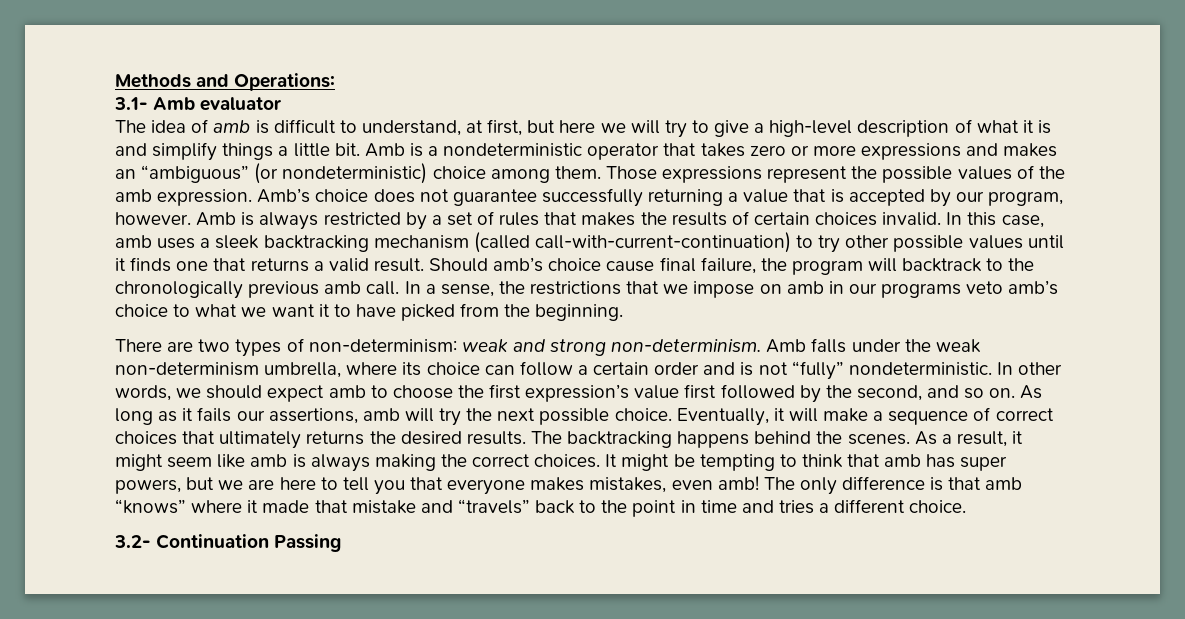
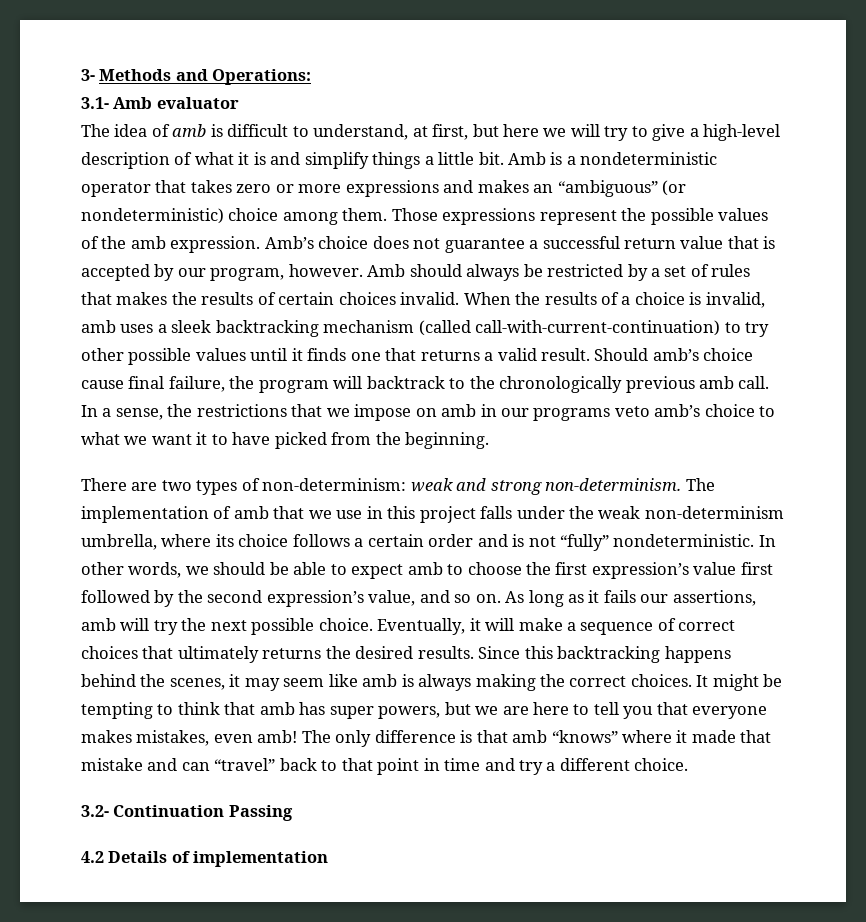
- Methods and Operations:
+ 3- Methods and Operations:
- Amb’s choice does not guarantee successfully returning a value that is accepted by our program, however.
+ Amb’s choice does not guarantee a successful return value that is accepted by our program, however.
- Amb is always restricted by a set of rules that makes the results of certain choices invalid.
+ Amb should always be restricted by a set of rules that makes the results of certain choices invalid.
- In this case, amb uses a sleek backtracking mechanism (called call-with-current-continuation) to try other possible values until it finds one that returns a valid result.
+ When the results of a choice is invalid, amb uses a sleek backtracking mechanism (called call-with-current-continuation) to try other possible values until it finds one that returns a valid result.
- Amb falls under the weak non-determinism umbrella, where its choice can follow a certain order and is not “fully” nondeterministic.
+ The implementation of amb that we use in this project falls under the weak non-determinism umbrella, where its choice follows a certain order and is not “fully” nondeterministic.
- In other words, we should expect amb to choose the first expression’s value first followed by the second, and so on.
+ In other words, we should be able to expect amb to choose the first expression’s value first followed by the second expression’s value, and so on.
- The backtracking happens behind the scenes. As a result, it might seem like amb is always making the correct choices.
+ Since this backtracking happens behind the scenes, it may seem like amb is always making the correct choices.
- The only difference is that amb “knows” where it made that mistake and “travels” back to the point in time and tries a different choice.
+ The only difference is that amb “knows” where it made that mistake and can “travel” back to that point in time and try a different choice.
+ 4.2 Details of implementation

